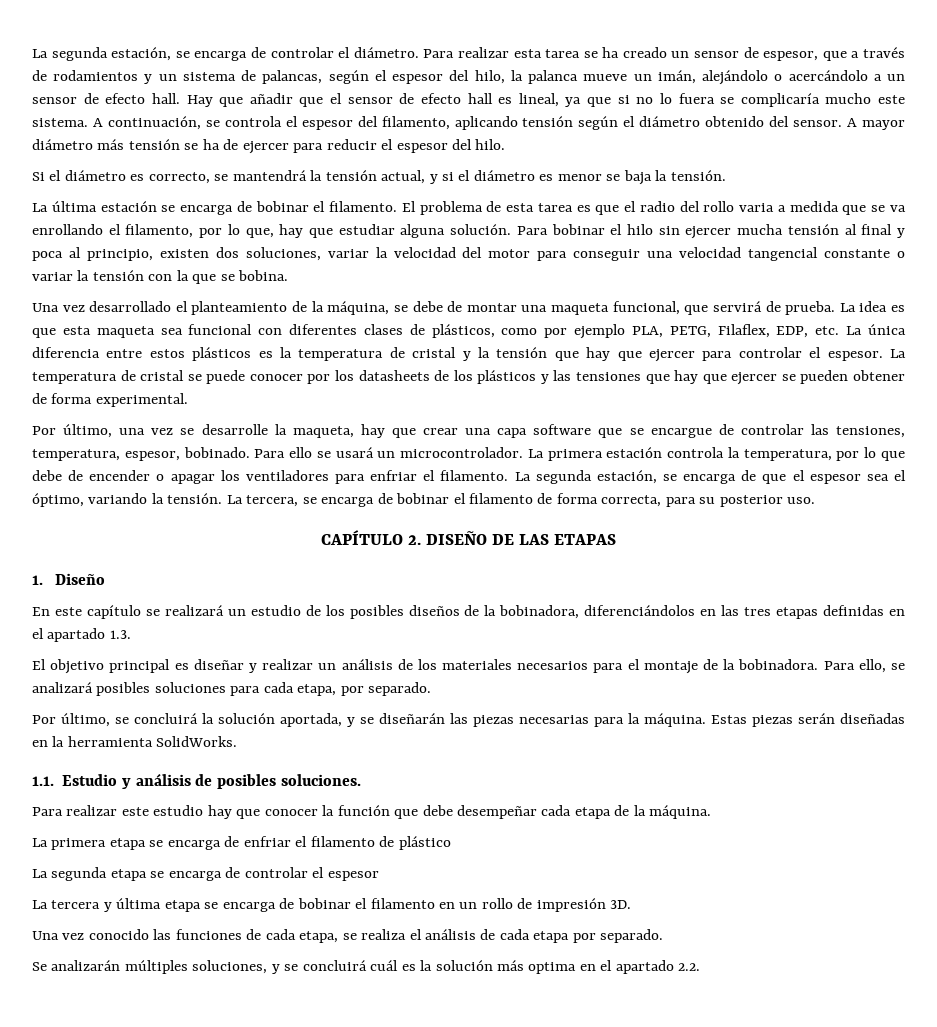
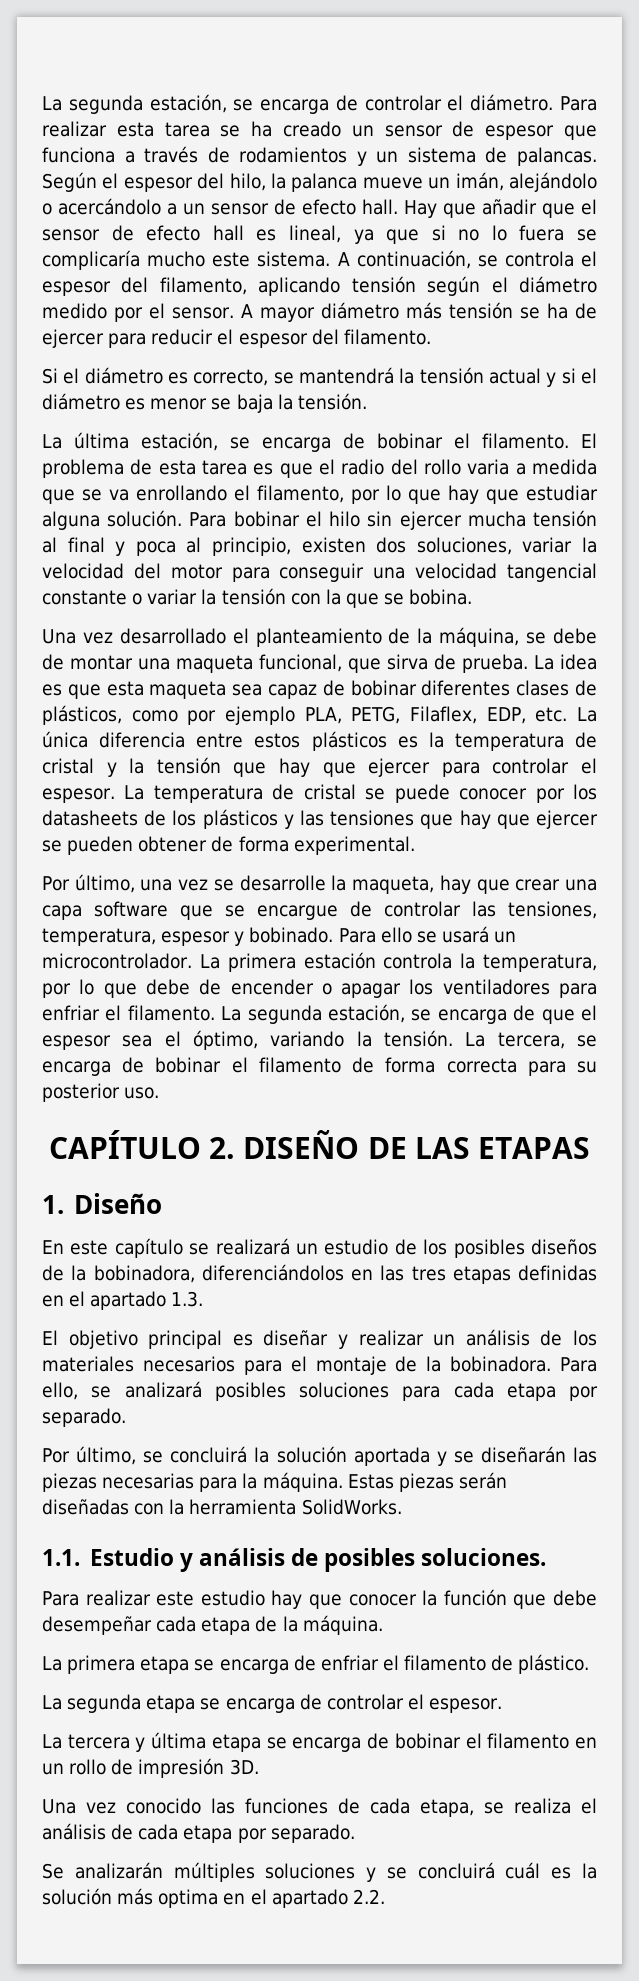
- Para realizar esta tarea se ha creado un sensor de espesor, que a través de rodamientos y un sistema de palancas, según el espesor del hilo, la palanca mueve un imán, alejándolo o acercándolo a un sensor de efecto hall.
+ Para realizar esta tarea se ha creado un sensor de espesor que funciona a través de rodamientos y un sistema de palancas. Según el espesor del hilo, la palanca mueve un imán, alejándolo o acercándolo a un sensor de efecto hall.
- A continuación, se controla el espesor del filamento, aplicando tensión según el diámetro obtenido del sensor.
+ A continuación, se controla el espesor del filamento, aplicando tensión según el diámetro medido por el sensor.
- A mayor diámetro más tensión se ha de ejercer para reducir el espesor del hilo.
+ A mayor diámetro más tensión se ha de ejercer para reducir el espesor del filamento.
- Si el diámetro es correcto, se mantendrá la tensión actual, y si el diámetro es menor se baja la tensión.
+ Si el diámetro es correcto, se mantendrá la tensión actual y si el diámetro es menor se baja la tensión.
- La última estación se encarga de bobinar el filamento.
+ La última estación, se encarga de bobinar el filamento.
- El problema de esta tarea es que el radio del rollo varia a medida que se va enrollando el filamento, por lo que, hay que estudiar alguna solución.
+ El problema de esta tarea es que el radio del rollo varia a medida que se va enrollando el filamento, por lo que hay que estudiar alguna solución.
- Una vez desarrollado el planteamiento de la máquina, se debe de montar una maqueta funcional, que servirá de prueba.
+ Una vez desarrollado el planteamiento de la máquina, se debe de montar una maqueta funcional, que sirva de prueba.
- La idea es que esta maqueta sea funcional con diferentes clases de plásticos, como por ejemplo PLA, PETG, Filaflex, EDP, etc. La única diferencia entre estos plásticos es la temperatura de cristal y la tensión que hay que ejercer para controlar el espesor.
+ La idea es que esta maqueta sea capaz de bobinar diferentes clases de plásticos, como por ejemplo PLA, PETG, Filaflex, EDP, etc. La única diferencia entre estos plásticos es la temperatura de cristal y la tensión que hay que ejercer para controlar el espesor.
- Por último, una vez se desarrolle la maqueta, hay que crear una capa software que se encargue de controlar las tensiones, temperatura, espesor, bobinado.
+ Por último, una vez se desarrolle la maqueta, hay que crear una capa software que se encargue de controlar las tensiones, temperatura, espesor y bobinado.
- La tercera, se encarga de bobinar el filamento de forma correcta, para su posterior uso.
+ La tercera, se encarga de bobinar el filamento de forma correcta para su posterior uso.
- Para ello, se analizará posibles soluciones para cada etapa, por separado.
+ Para ello, se analizará posibles soluciones para cada etapa por separado.
- Por último, se concluirá la solución aportada, y se diseñarán las piezas necesarias para la máquina.
+ Por último, se concluirá la solución aportada y se diseñarán las piezas necesarias para la máquina.
- Estas piezas serán diseñadas en la herramienta SolidWorks.
+ Estas piezas serán diseñadas con la herramienta SolidWorks.
- La primera etapa se encarga de enfriar el filamento de plástico
+ La primera etapa se encarga de enfriar el filamento de plástico.
- La segunda etapa se encarga de controlar el espesor
+ La segunda etapa se encarga de controlar el espesor.
- Se analizarán múltiples soluciones, y se concluirá cuál es la solución más optima en el apartado 2.2.
+ Se analizarán múltiples soluciones y se concluirá cuál es la solución más optima en el apartado 2.2.

